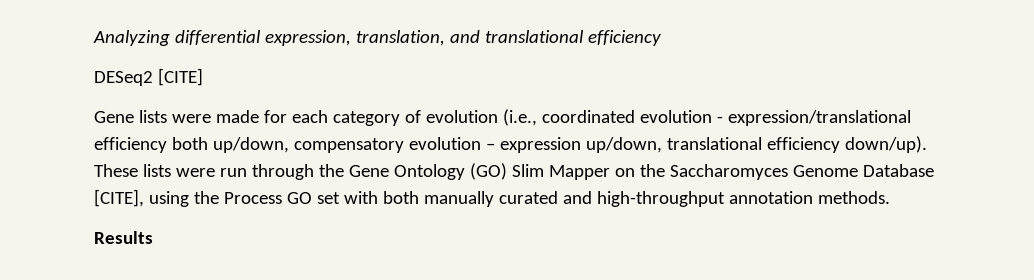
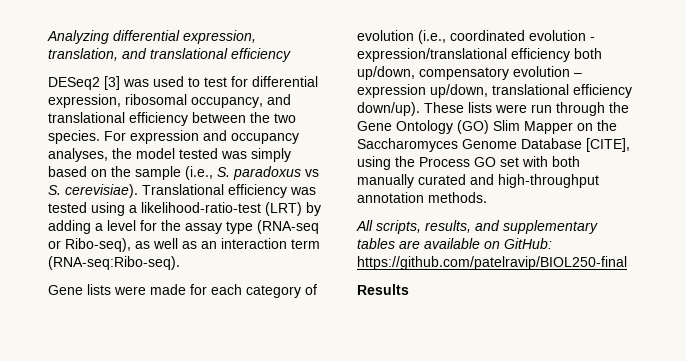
- DESeq2 [CITE]
+ DESeq2 [3] was used to test for differential expression, ribosomal occupancy, and translational efficiency between the two species. For expression and occupancy analyses, the model tested was simply based on the sample (i.e., S. paradoxus vs S. cerevisiae). Translational efficiency was tested using a likelihood-ratio-test (LRT) by adding a level for the assay type (RNA-seq or Ribo-seq), as well as an interaction term (RNA-seq:Ribo-seq).
+ All scripts, results, and supplementary tables are available on GitHub: https://github.com/patelravip/BIOL250-final

